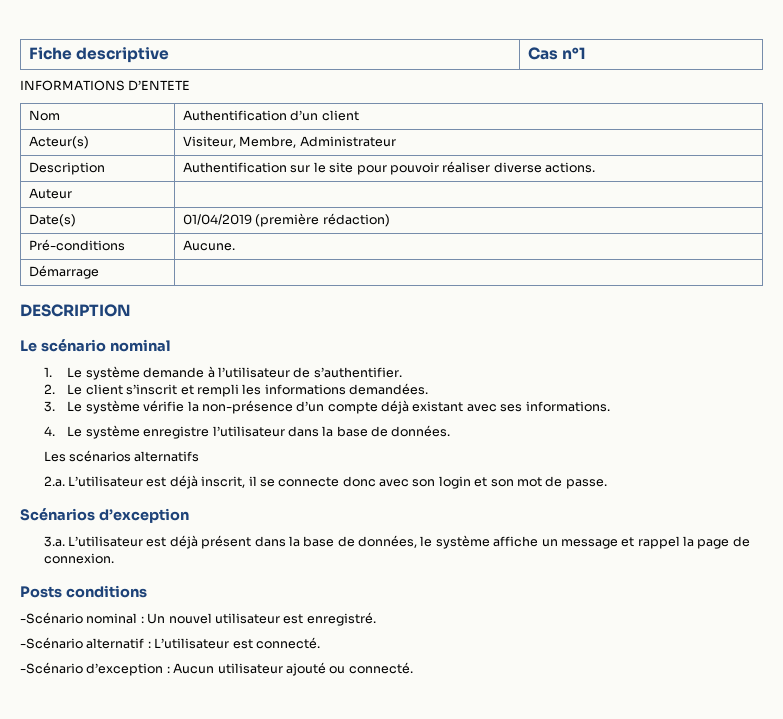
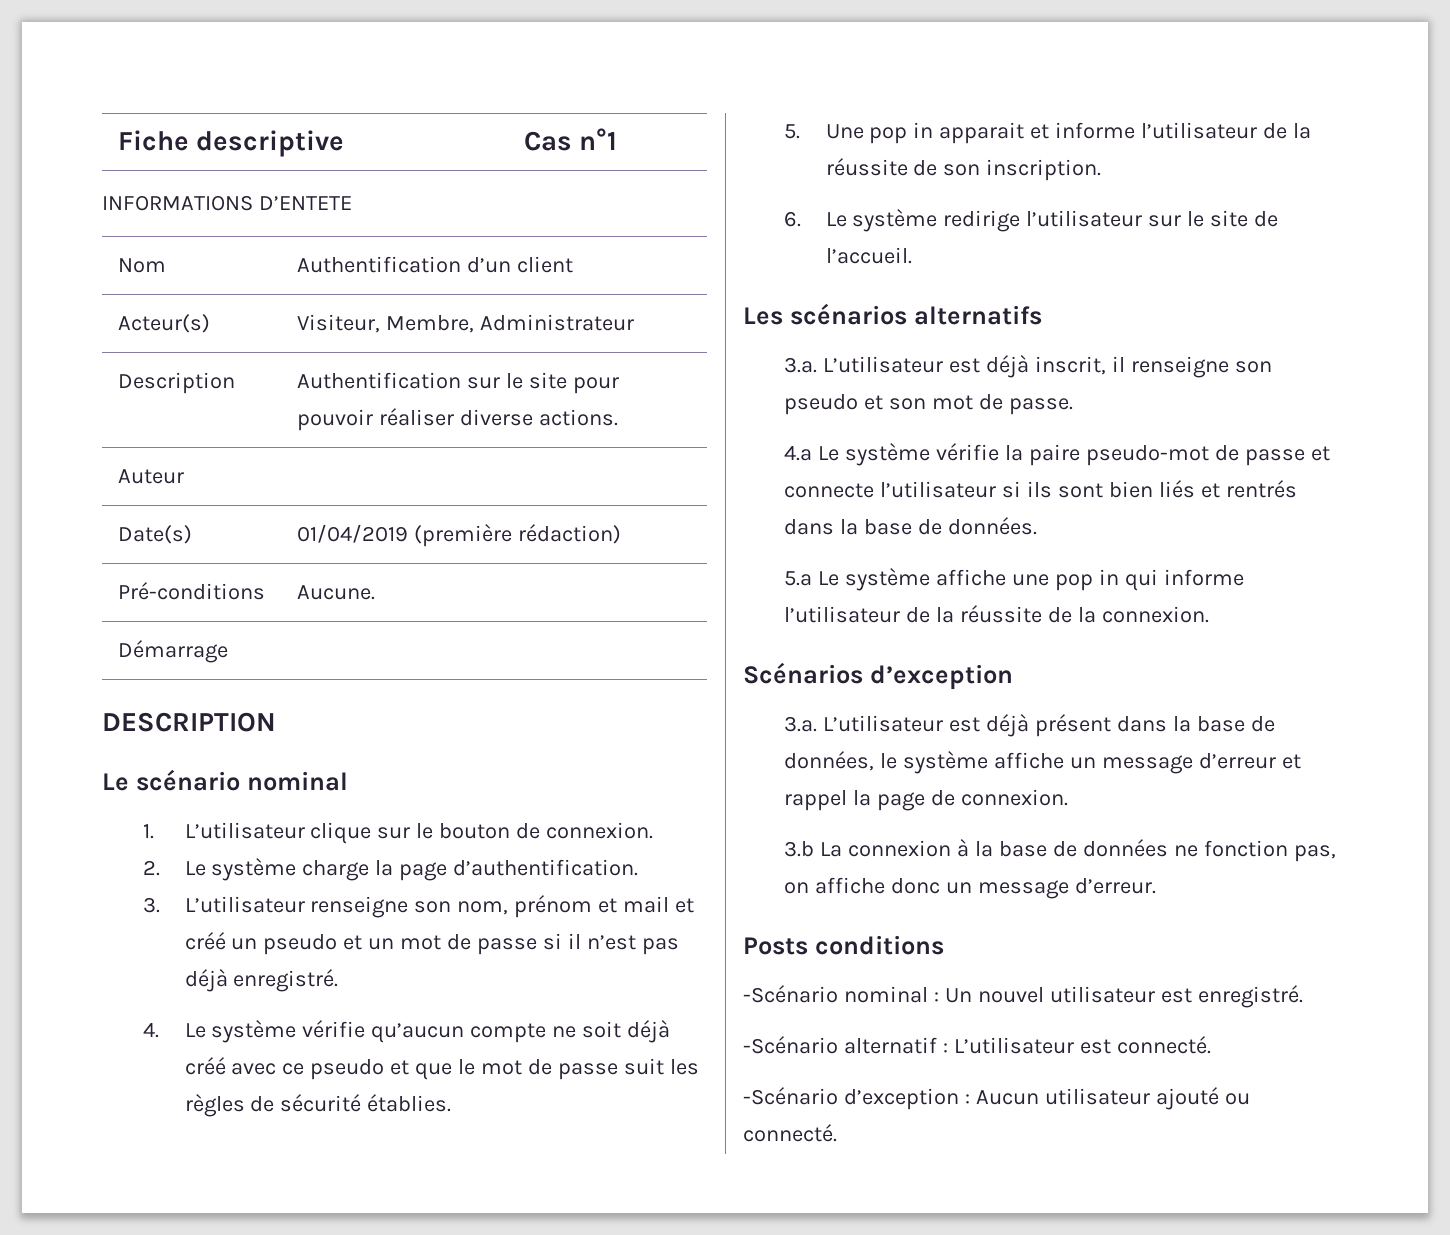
- 1. Le système demande à l’utilisateur de s’authentifier.
- 2. Le client s’inscrit et rempli les informations demandées.
- 3. Le système vérifie la non-présence d’un compte déjà existant avec ses informations.
- 4. Le système enregistre l’utilisateur dans la base de données.
+ 1. L’utilisateur clique sur le bouton de connexion.
+ 2. Le système charge la page d’authentification.
+ 3. L’utilisateur renseigne son nom, prénom et mail et créé un pseudo et un mot de passe si il n’est pas déjà enregistré.
+ 4. Le système vérifie qu’aucun compte ne soit déjà créé avec ce pseudo et que le mot de passe suit les règles de sécurité établies.
+ 5. Une pop in apparait et informe l’utilisateur de la réussite de son inscription.
+ 6. Le système redirige l’utilisateur sur le site de l’accueil.
+ Les scénarios alternatifs
+ 3.a. L’utilisateur est déjà inscrit, il renseigne son pseudo et son mot de passe.
+ 4.a Le système vérifie la paire pseudo-mot de passe et connecte l’utilisateur si ils sont bien liés et rentrés dans la base de données.
- Les scénarios alternatifs
- 2.a. L’utilisateur est déjà inscrit, il se connecte donc avec son login et son mot de passe.
+ 5.a Le système affiche une pop in qui informe l’utilisateur de la réussite de la connexion.
- 3.a. L’utilisateur est déjà présent dans la base de données, le système affiche un message et rappel la page de connexion.
+ 3.a. L’utilisateur est déjà présent dans la base de données, le système affiche un message d’erreur et rappel la page de connexion.
+ 3.b La connexion à la base de données ne fonction pas, on affiche donc un message d’erreur.

